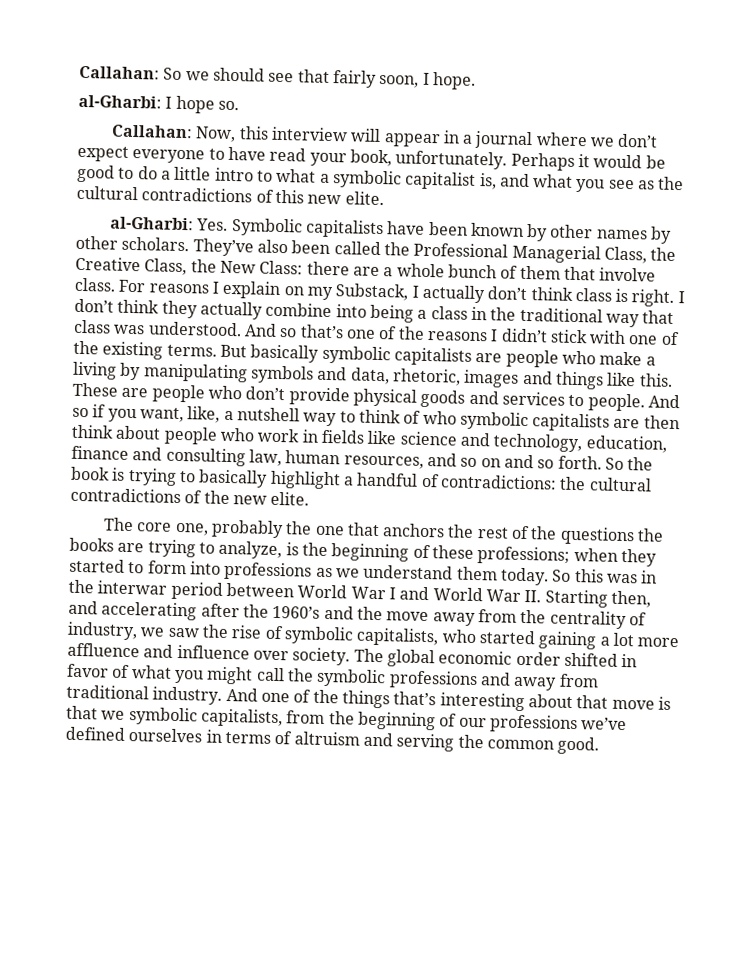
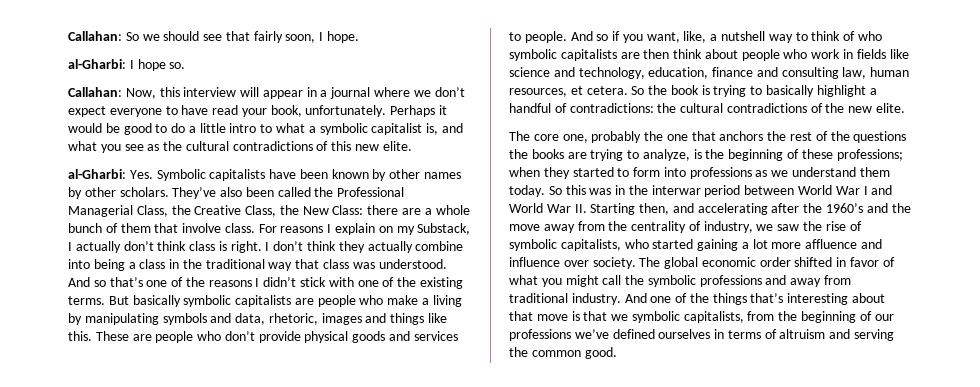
- And so if you want, like, a nutshell way to think of who symbolic capitalists are then think about people who work in fields like science and technology, education, finance and consulting law, human resources, and so on and so forth.
+ And so if you want, like, a nutshell way to think of who symbolic capitalists are then think about people who work in fields like science and technology, education, finance and consulting law, human resources, et cetera.

